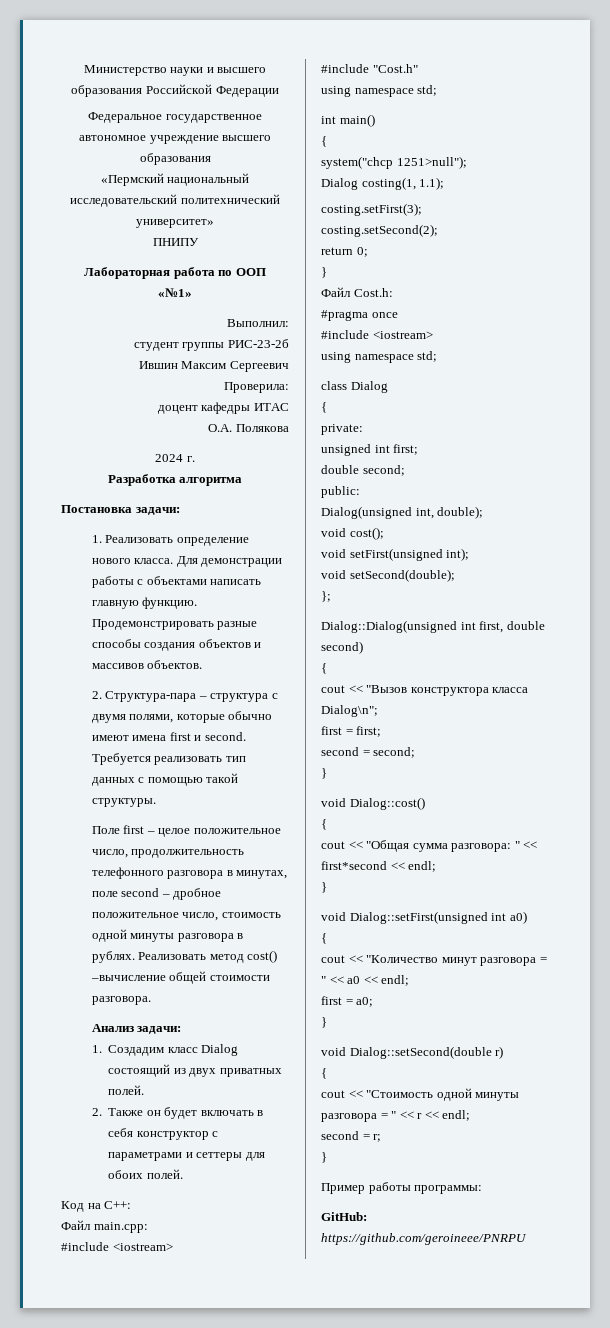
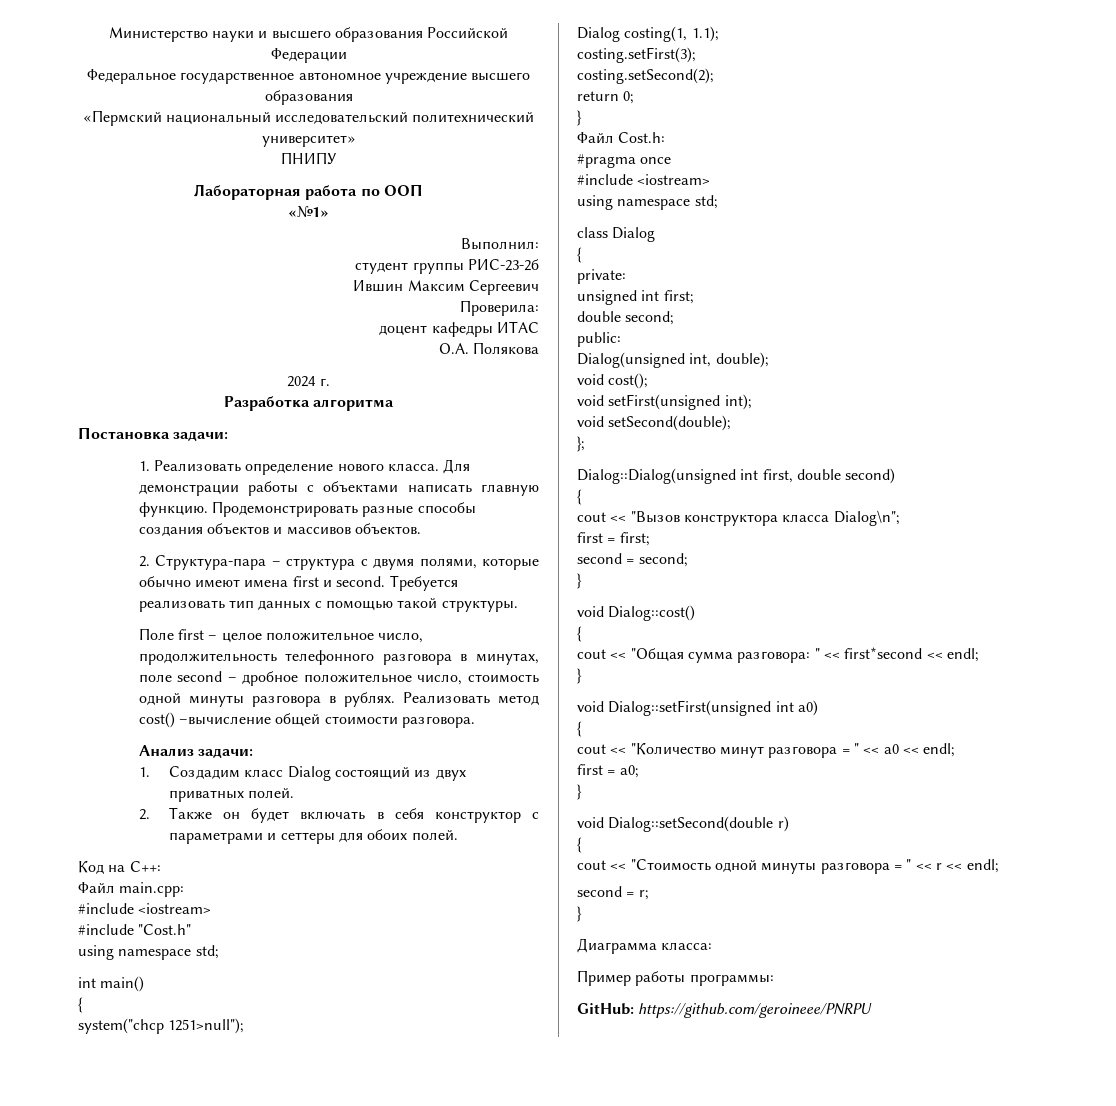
+ Диаграмма класса:

